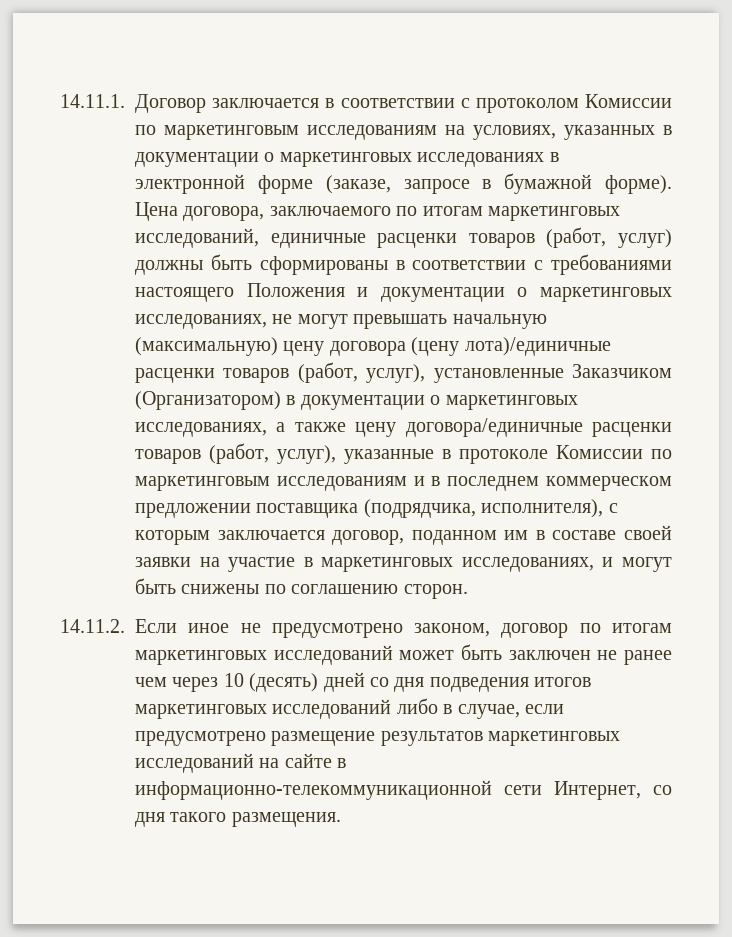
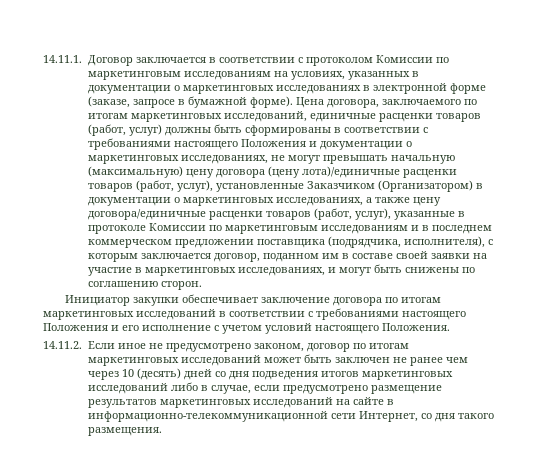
+ Инициатор закупки обеспечивает заключение договора по итогам маркетинговых исследований в соответствии с требованиями настоящего Положения и его исполнение с учетом условий настоящего Положения.

